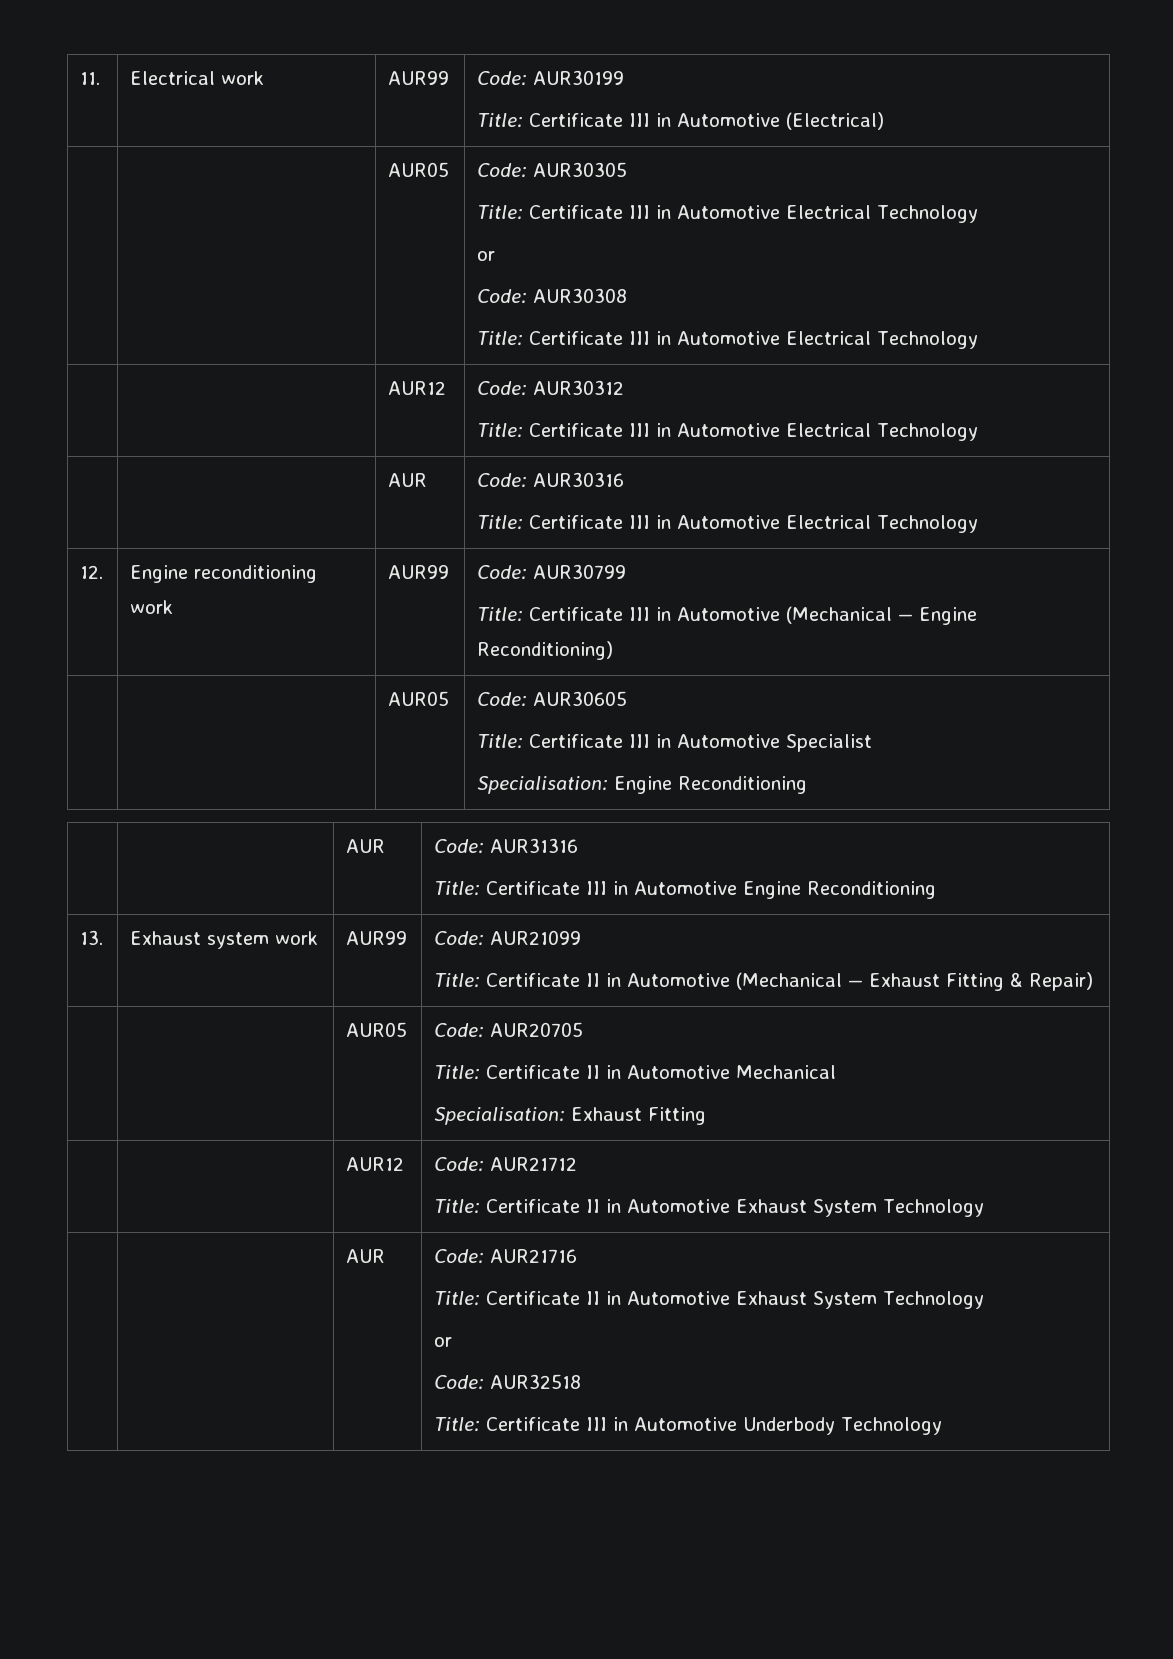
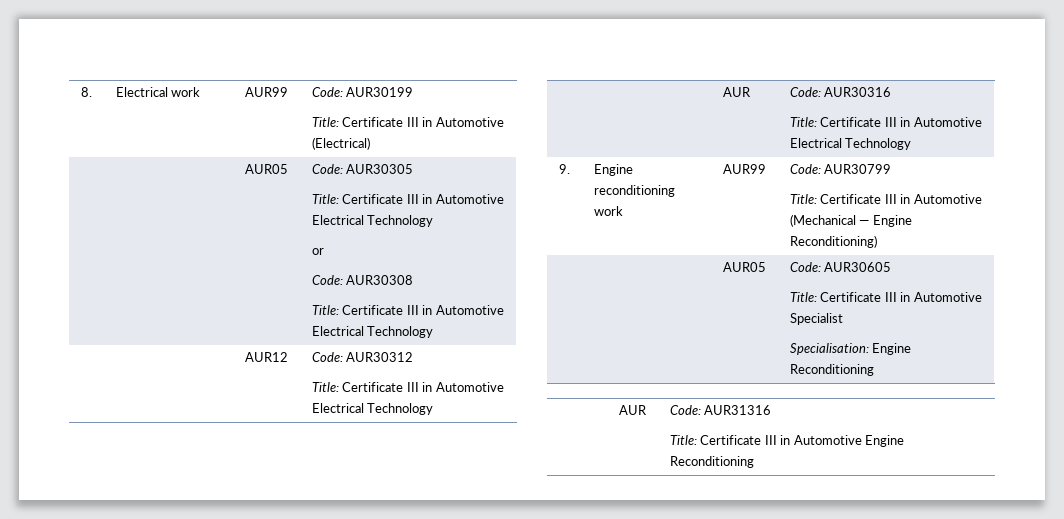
- 11. | Electrical work | AUR99 | Code: AUR30199
+ 8. | Electrical work | AUR99 | Code: AUR30199
- 12. | Engine reconditioning work | AUR99 | Code: AUR30799
+ 9. | Engine reconditioning work | AUR99 | Code: AUR30799
- 13. | Exhaust system work | AUR99 | Code: AUR21099
- Title: Certificate II in Automotive (Mechanical — Exhaust Fitting & Repair)
- | | AUR05 | Code: AUR20705
- Title: Certificate II in Automotive Mechanical
- Specialisation: Exhaust Fitting
- | | AUR12 | Code: AUR21712
- Title: Certificate II in Automotive Exhaust System Technology
- | | AUR | Code: AUR21716
- Title: Certificate II in Automotive Exhaust System Technology
- or
- Code: AUR32518
- Title: Certificate III in Automotive Underbody Technology

